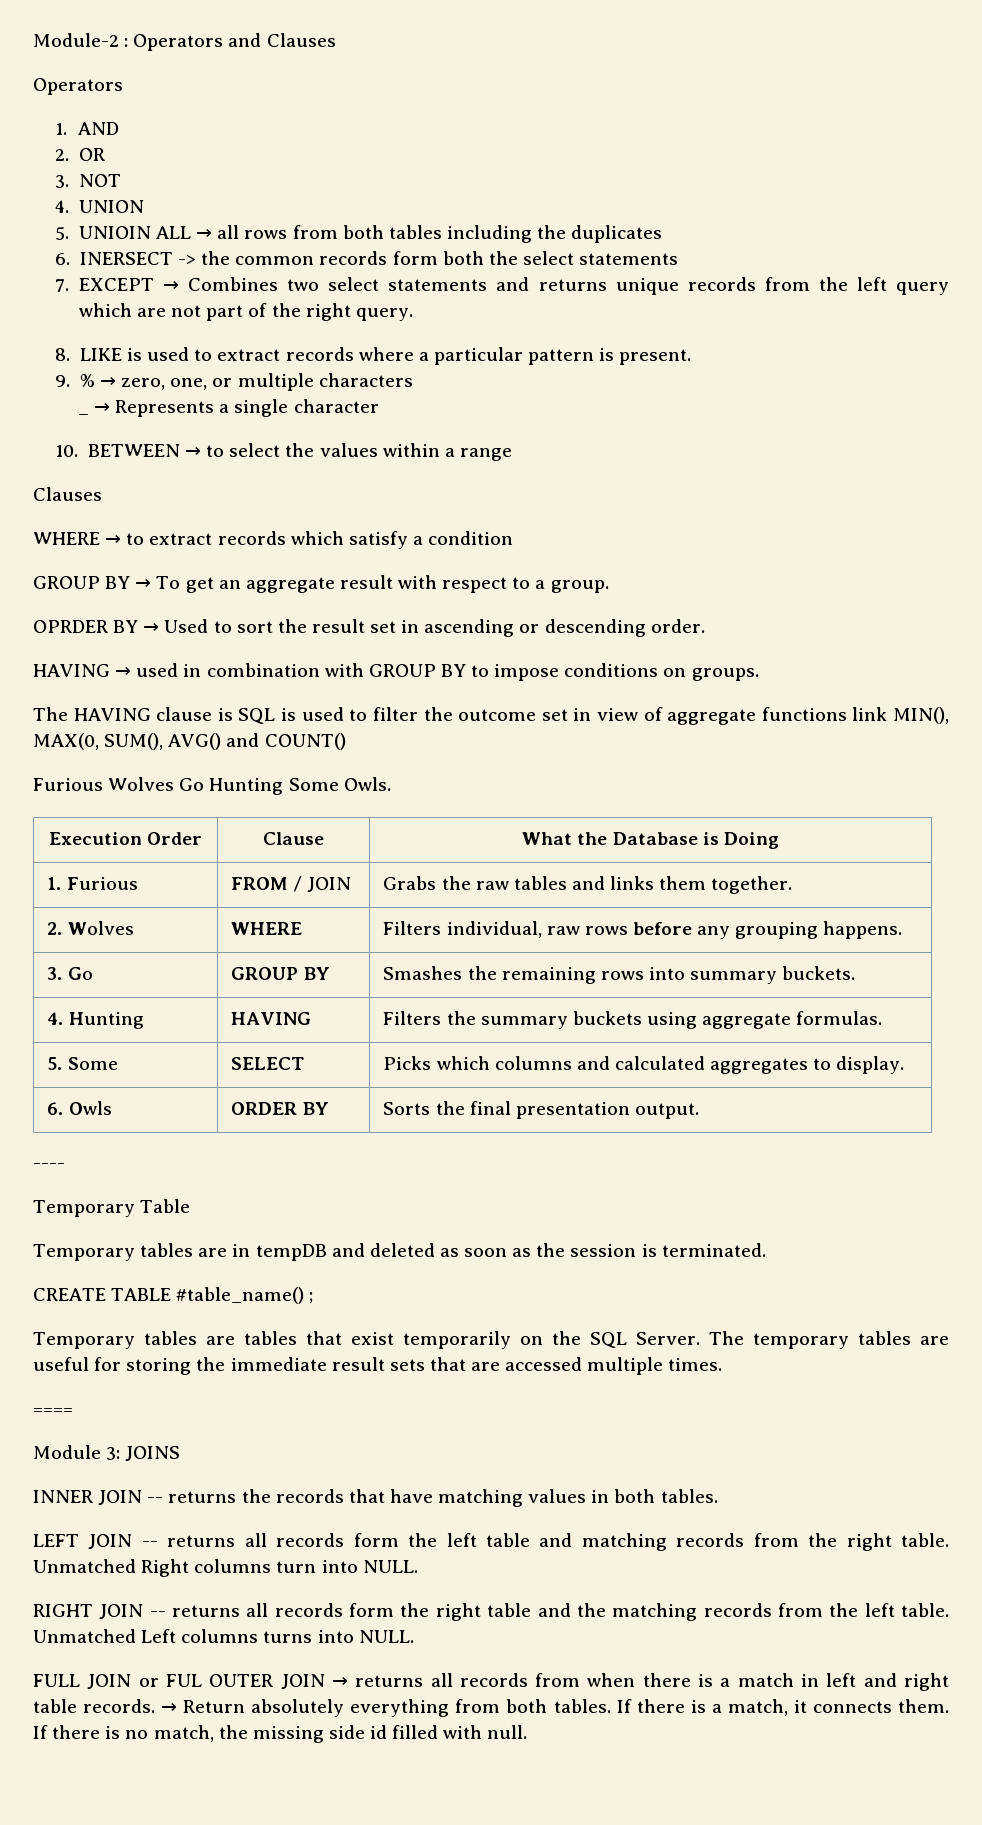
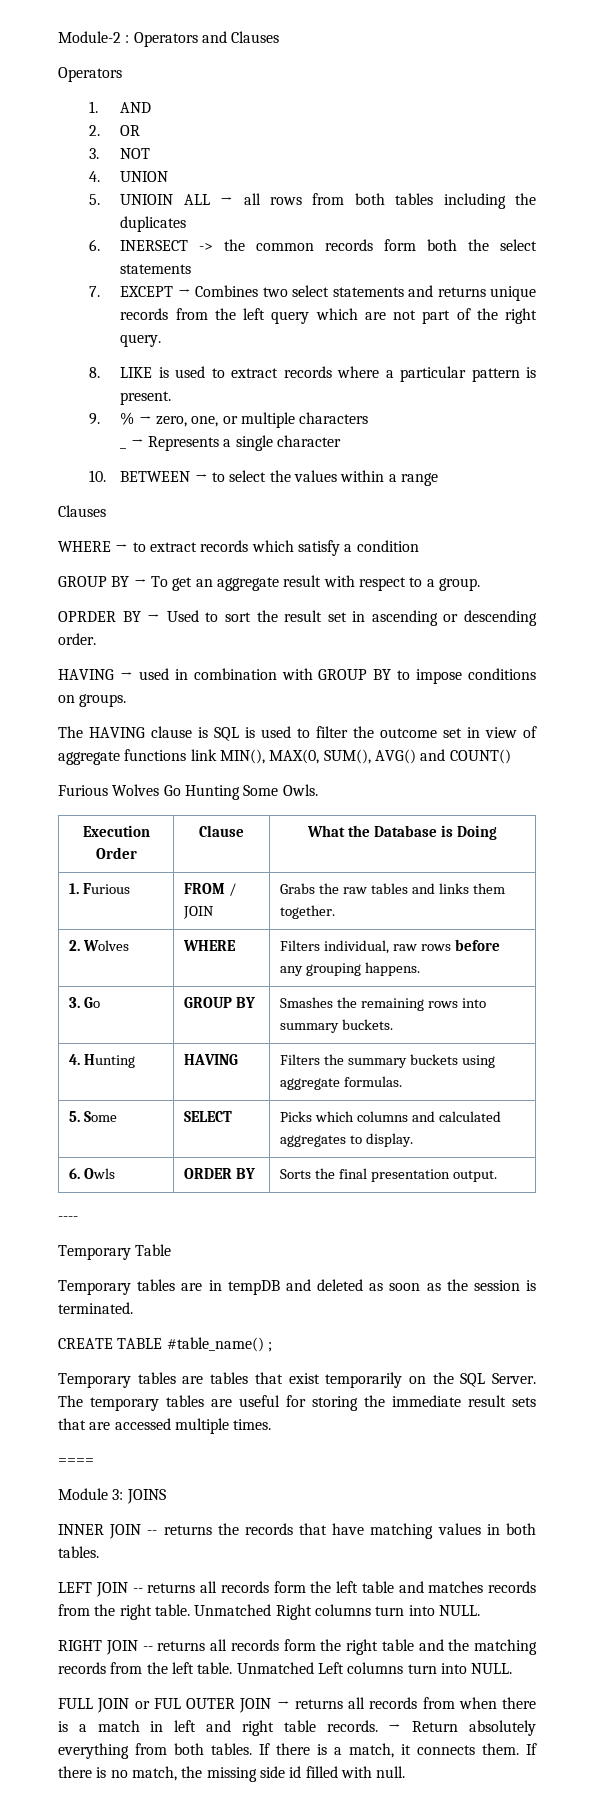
- LEFT JOIN -- returns all records form the left table and matching records from the right table.
+ LEFT JOIN -- returns all records form the left table and matches records from the right table.
- Unmatched Left columns turns into NULL.
+ Unmatched Left columns turn into NULL.

